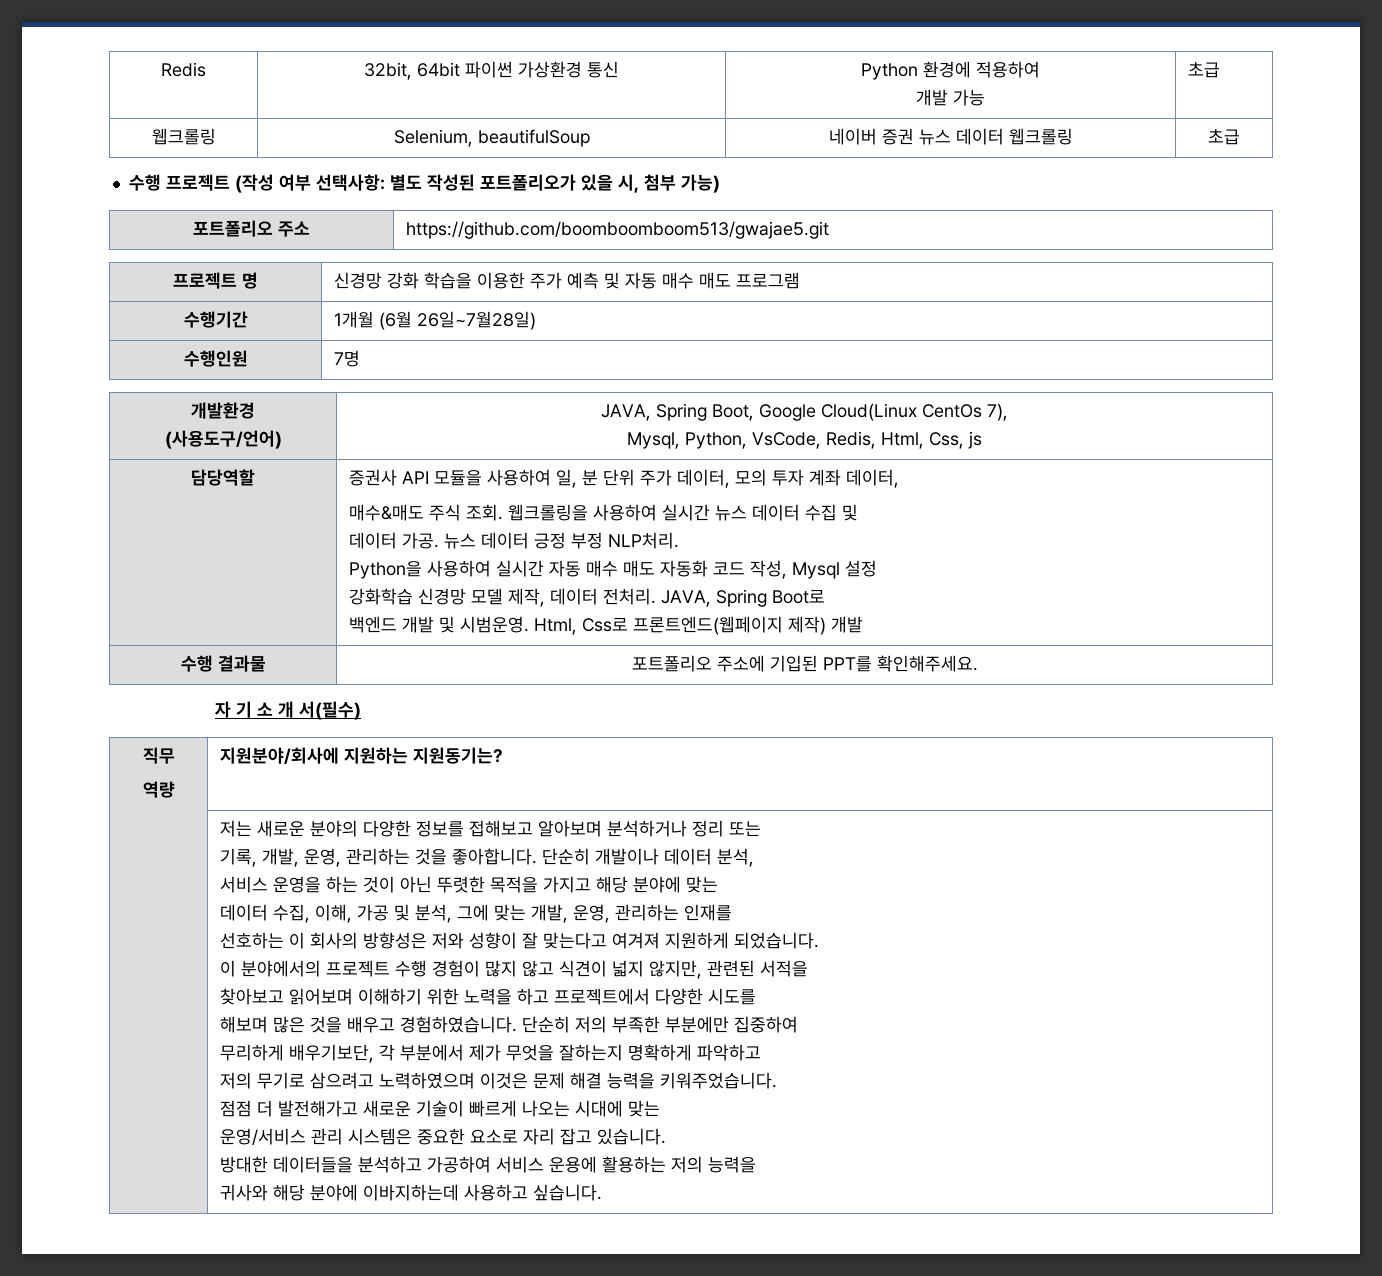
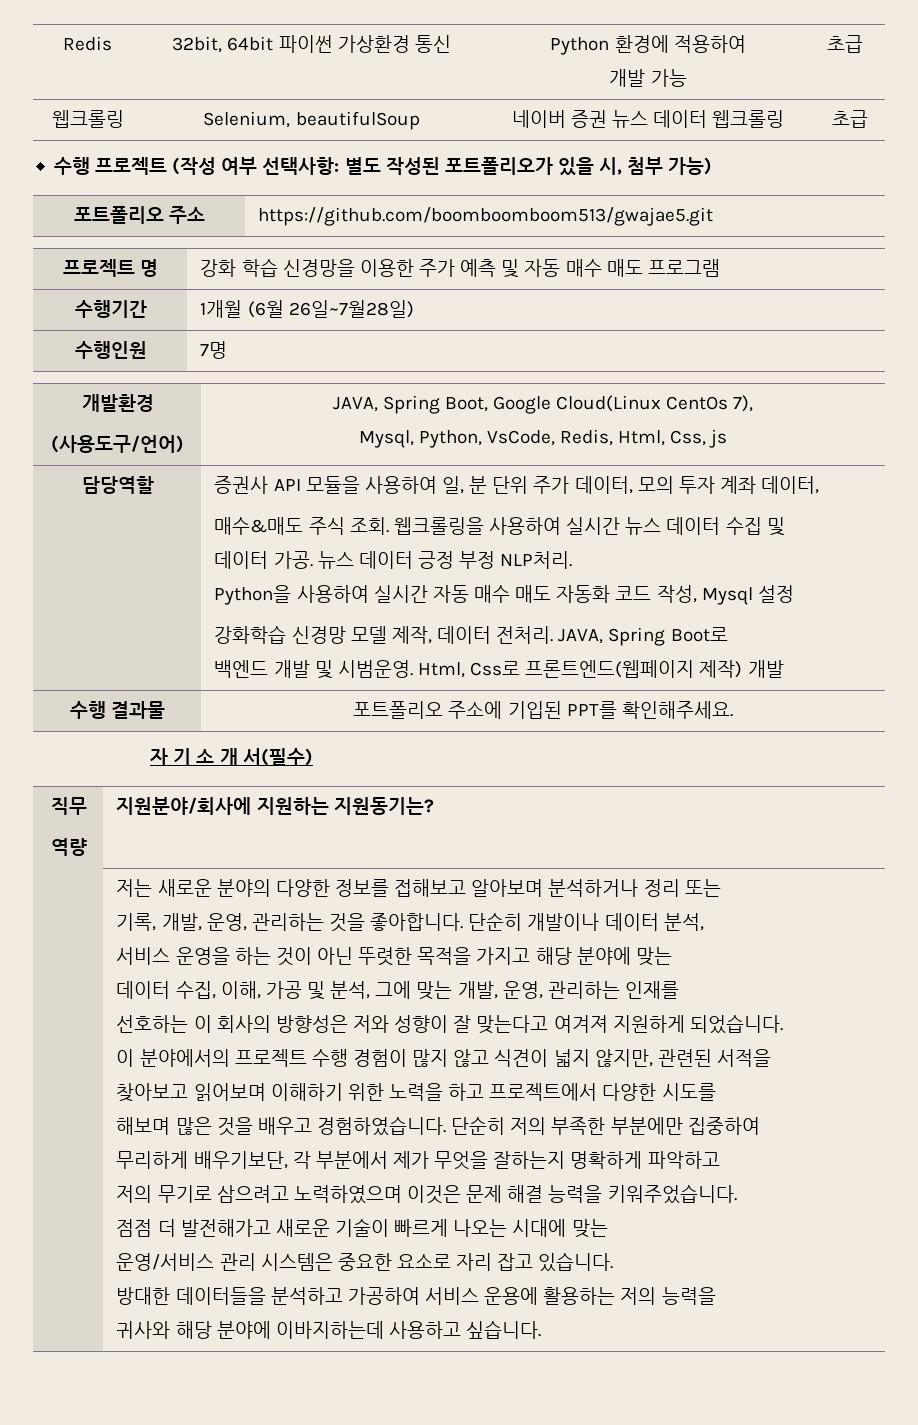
- 프로젝트 명 | 신경망 강화 학습을 이용한 주가 예측 및 자동 매수 매도 프로그램
+ 프로젝트 명 | 강화 학습 신경망을 이용한 주가 예측 및 자동 매수 매도 프로그램

